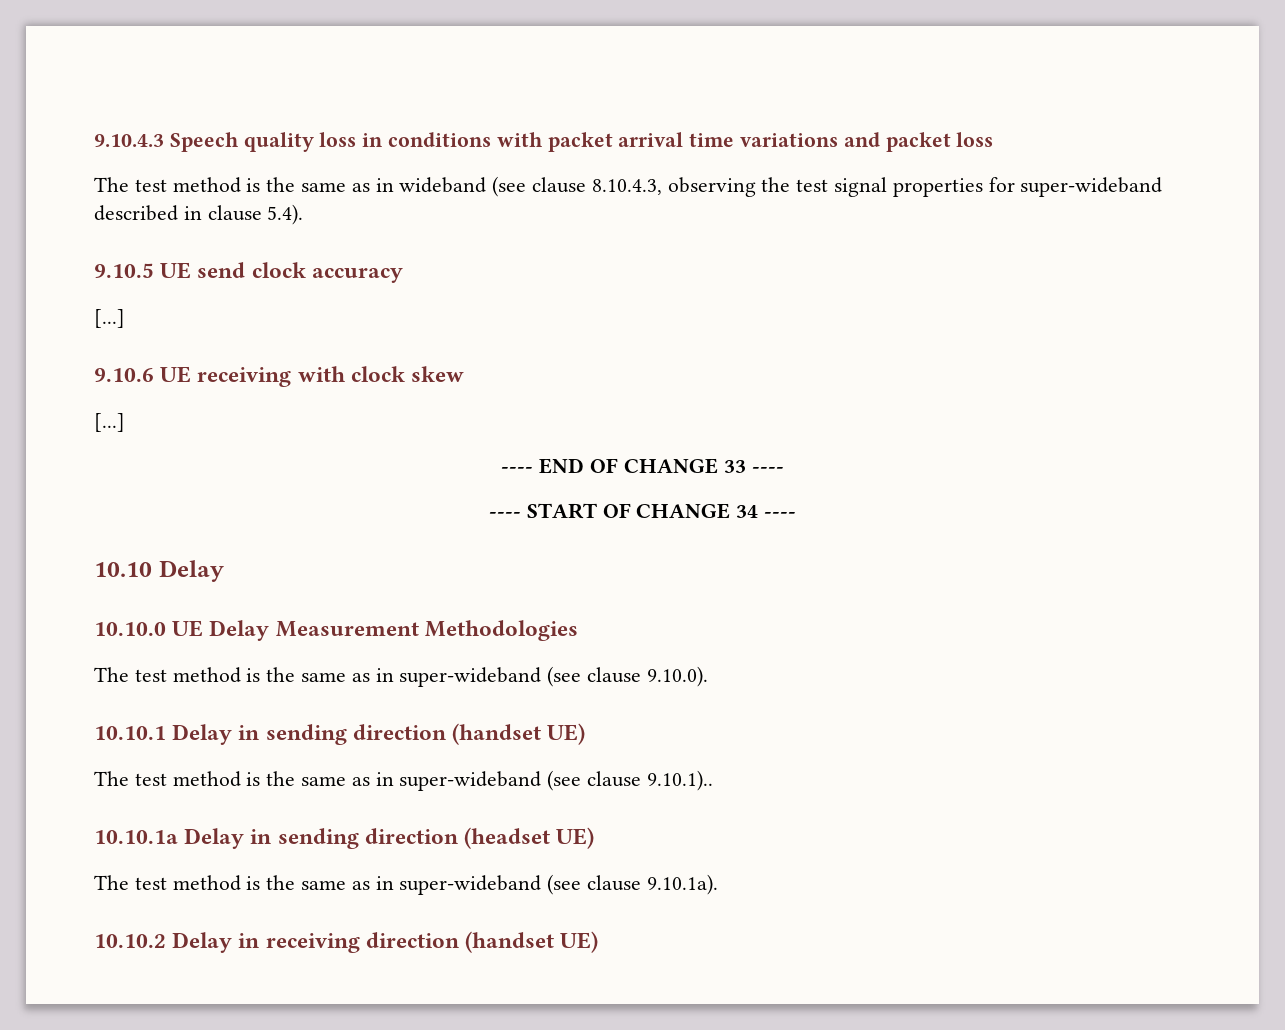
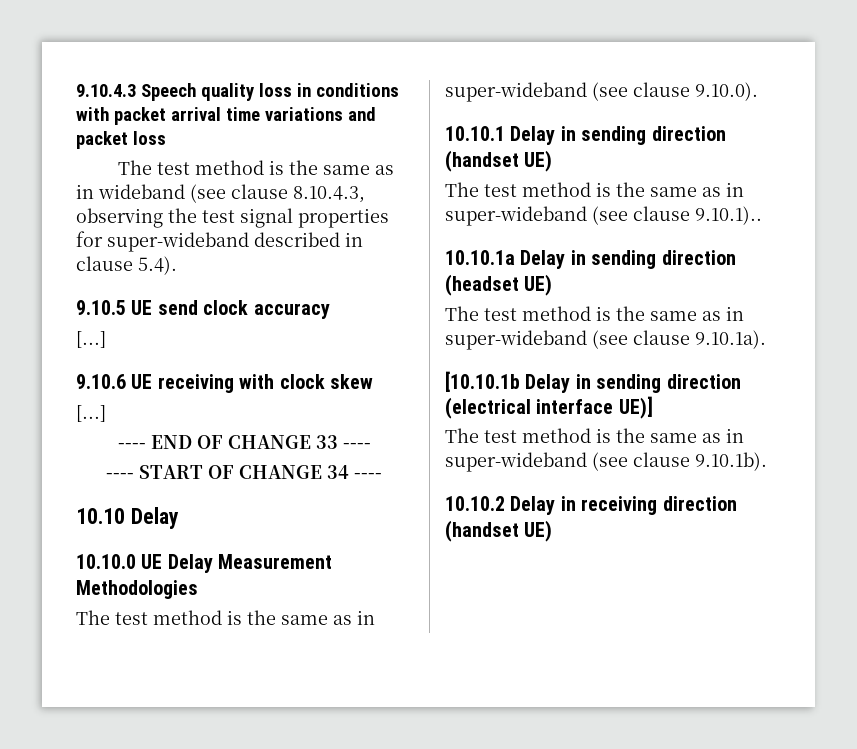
+ [10.10.1b Delay in sending direction (electrical interface UE)]
+ The test method is the same as in super-wideband (see clause 9.10.1b).

